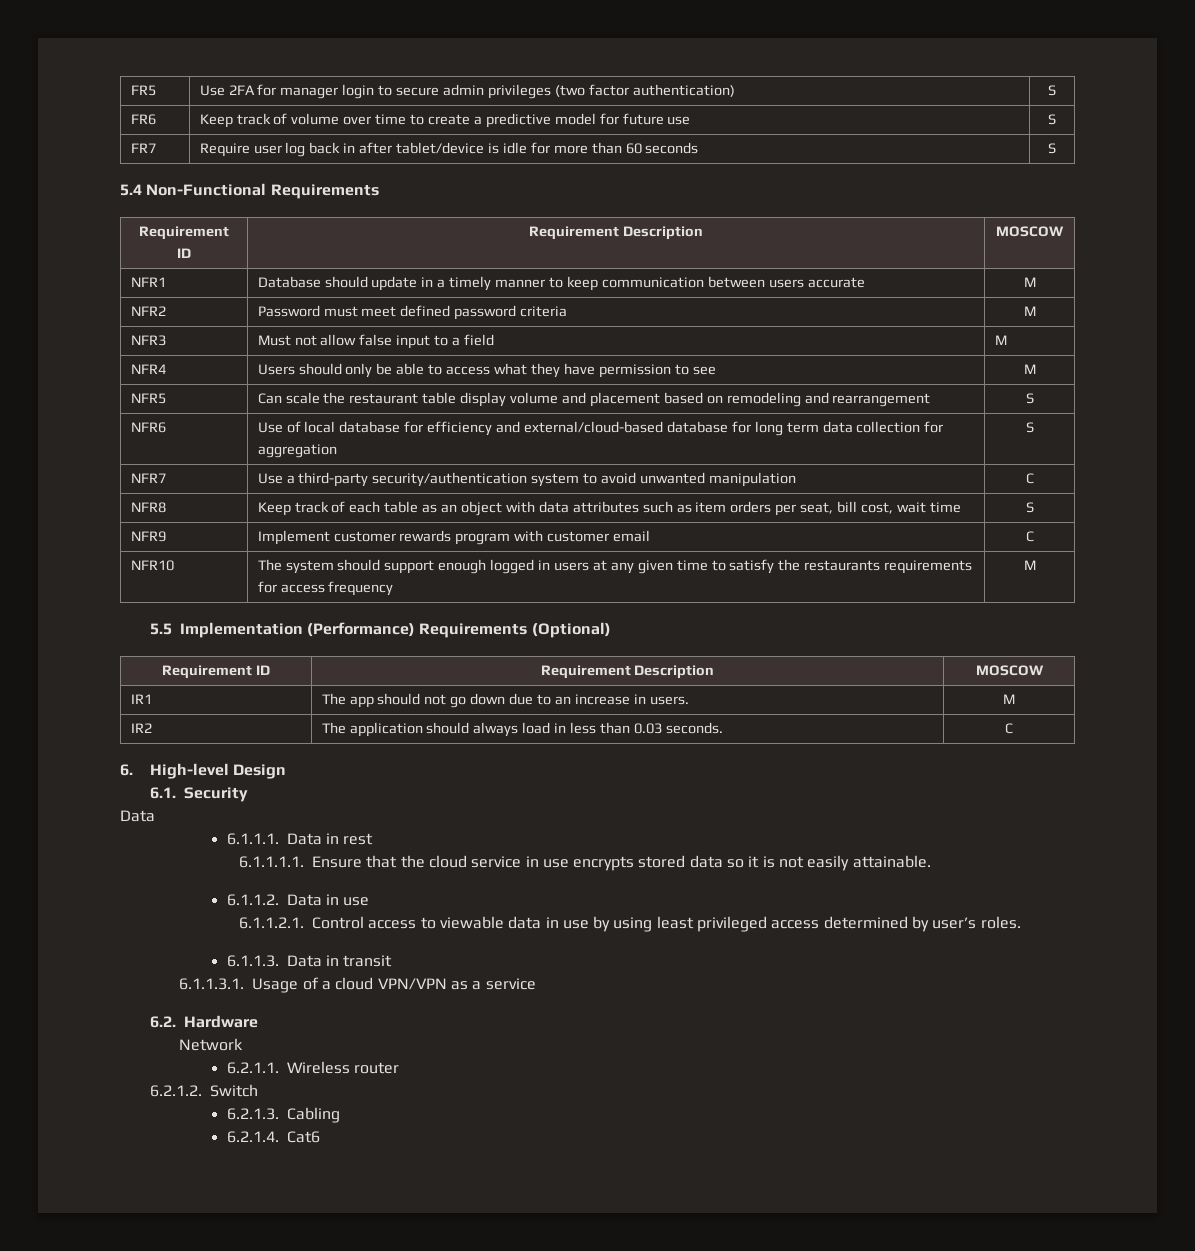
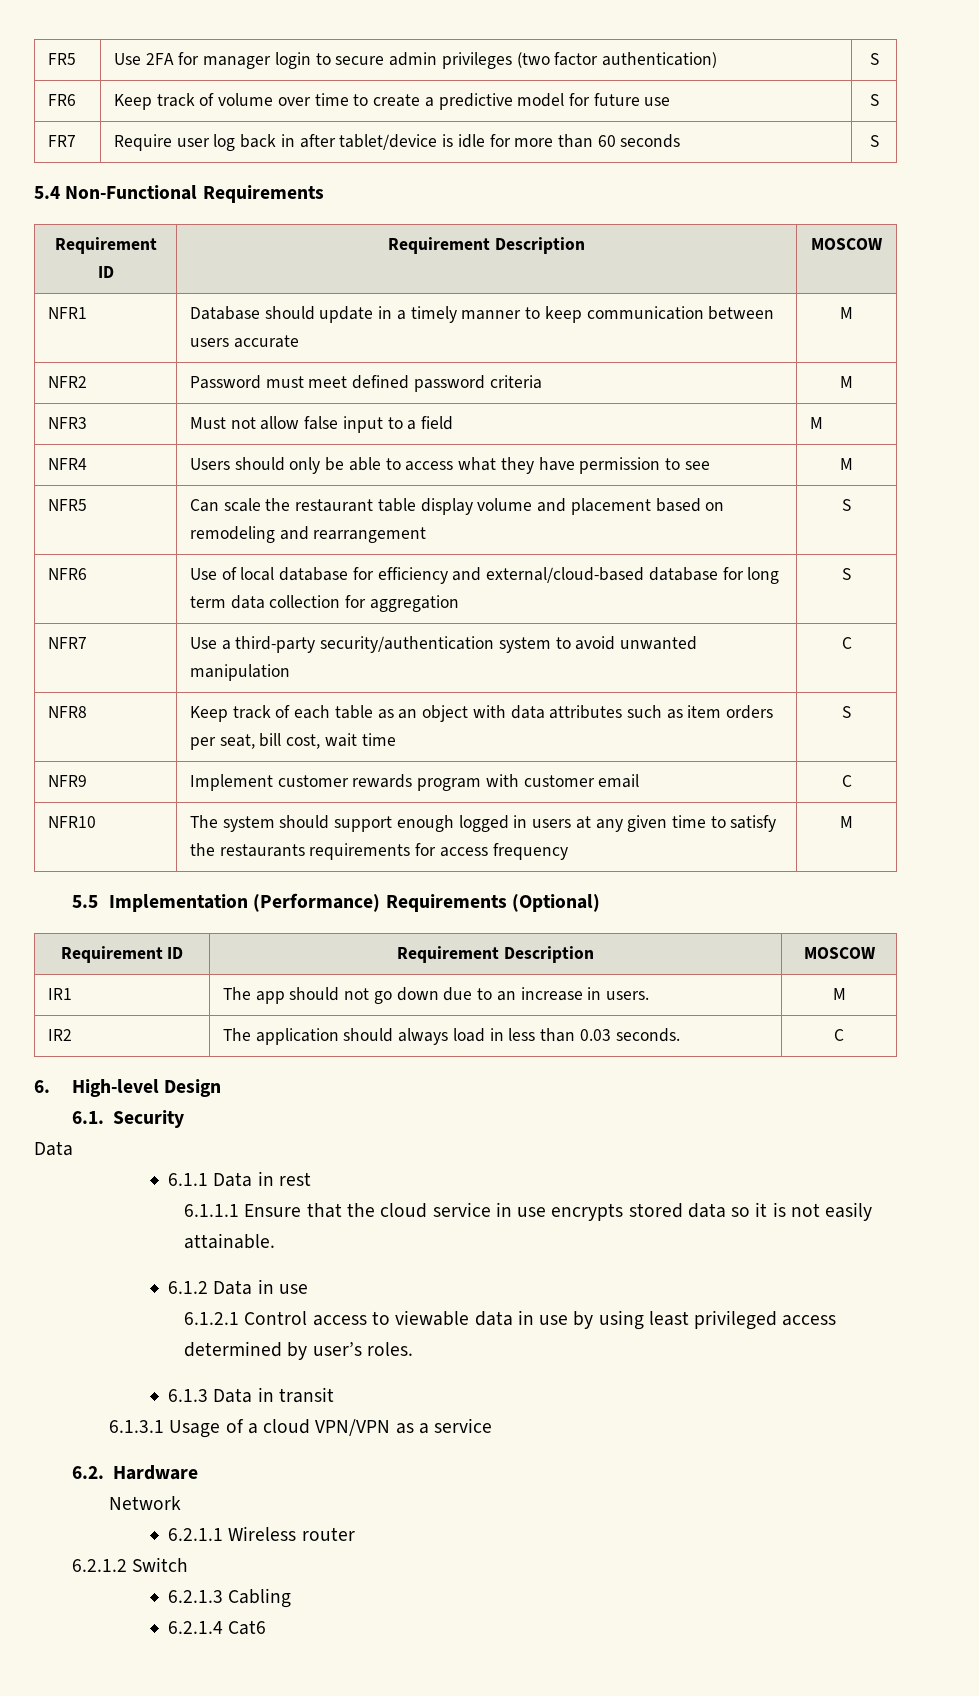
- 6.1.1.1. Data in rest
+ 6.1.1 Data in rest
- 6.1.1.1.1. Ensure that the cloud service in use encrypts stored data so it is not easily attainable.
+ 6.1.1.1 Ensure that the cloud service in use encrypts stored data so it is not easily attainable.
- 6.1.1.2. Data in use
+ 6.1.2 Data in use
- 6.1.1.2.1. Control access to viewable data in use by using least privileged access determined by user’s roles.
+ 6.1.2.1 Control access to viewable data in use by using least privileged access determined by user’s roles.
- 6.1.1.3. Data in transit
+ 6.1.3 Data in transit
- 6.1.1.3.1. Usage of a cloud VPN/VPN as a service
+ 6.1.3.1 Usage of a cloud VPN/VPN as a service
- 6.2.1.1. Wireless router
+ 6.2.1.1 Wireless router
- 6.2.1.2. Switch
+ 6.2.1.2 Switch
- 6.2.1.3. Cabling
+ 6.2.1.3 Cabling
- 6.2.1.4. Cat6
+ 6.2.1.4 Cat6

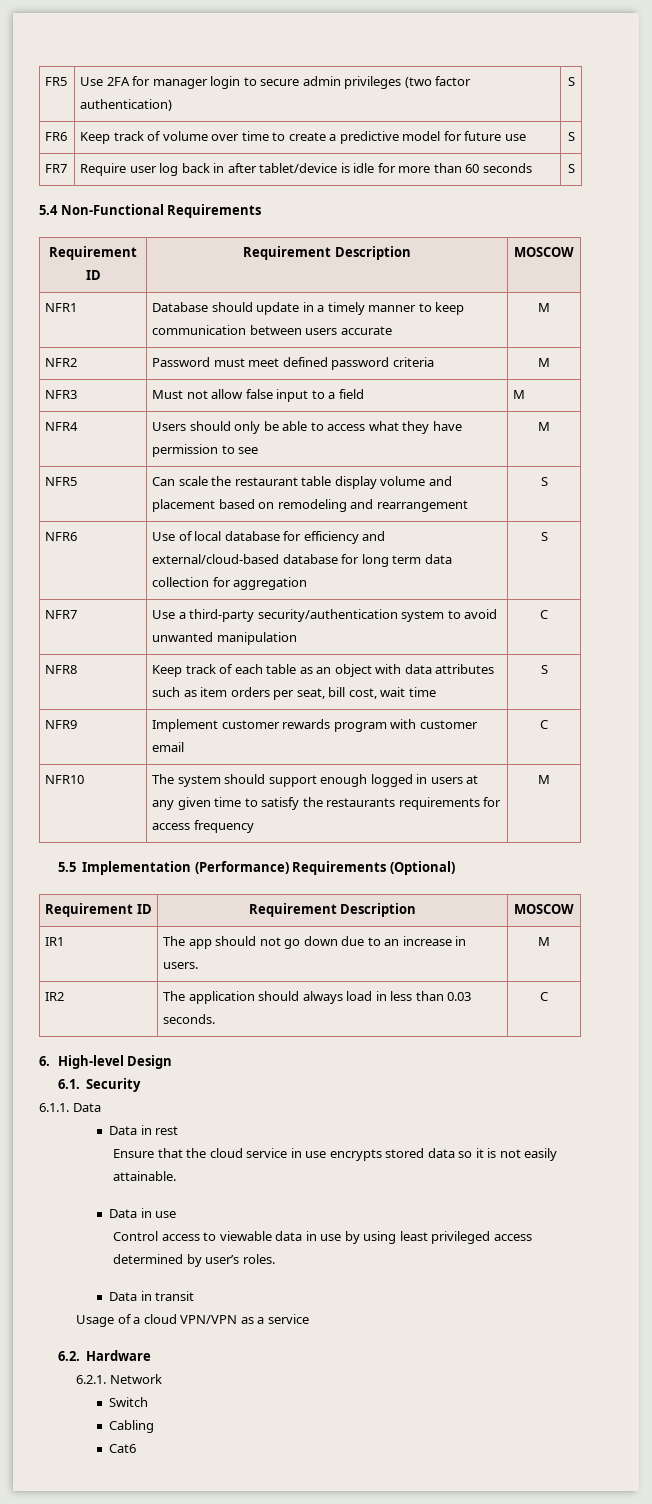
  6.1. Security
- Data
+ 6.1.1. Data
- 6.1.1 Data in rest
+ Data in rest
- 6.1.1.1 Ensure that the cloud service in use encrypts stored data so it is not easily attainable.
+ Ensure that the cloud service in use encrypts stored data so it is not easily attainable.
- 6.1.2 Data in use
+ Data in use
- 6.1.2.1 Control access to viewable data in use by using least privileged access determined by user’s roles.
+ Control access to viewable data in use by using least privileged access determined by user’s roles.
- 6.1.3 Data in transit
+ Data in transit
- 6.1.3.1 Usage of a cloud VPN/VPN as a service
+ Usage of a cloud VPN/VPN as a service
- Network
+ 6.2.1. Network
- 6.2.1.1 Wireless router
- 6.2.1.2 Switch
+ Switch
- 6.2.1.3 Cabling
+ Cabling
- 6.2.1.4 Cat6
+ Cat6

